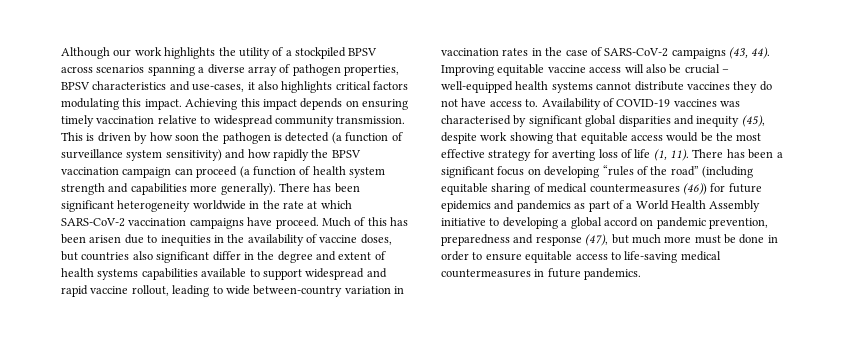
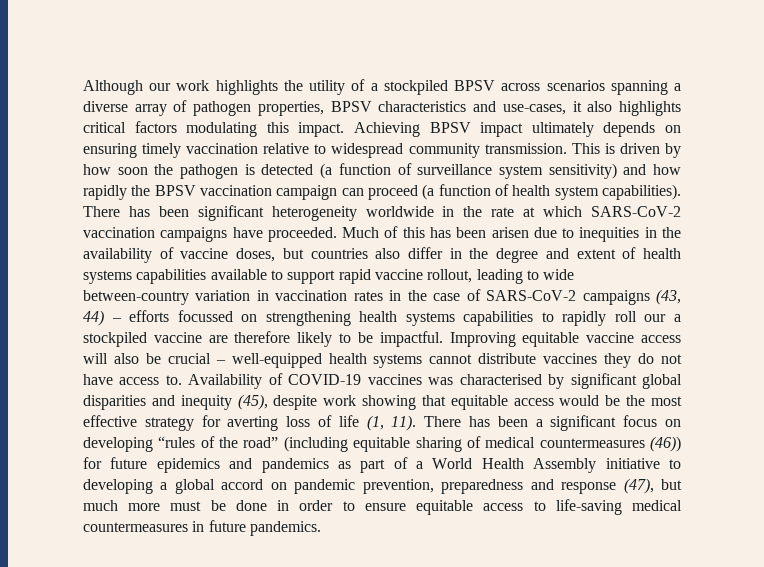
- Achieving this impact depends on ensuring timely vaccination relative to widespread community transmission.
+ Achieving BPSV impact ultimately depends on ensuring timely vaccination relative to widespread community transmission.
- This is driven by how soon the pathogen is detected (a function of surveillance system sensitivity) and how rapidly the BPSV vaccination campaign can proceed (a function of health system strength and capabilities more generally).
+ This is driven by how soon the pathogen is detected (a function of surveillance system sensitivity) and how rapidly the BPSV vaccination campaign can proceed (a function of health system capabilities).
- There has been significant heterogeneity worldwide in the rate at which SARS-CoV-2 vaccination campaigns have proceed.
+ There has been significant heterogeneity worldwide in the rate at which SARS-CoV-2 vaccination campaigns have proceeded.
- Much of this has been arisen due to inequities in the availability of vaccine doses, but countries also significant differ in the degree and extent of health systems capabilities available to support widespread and rapid vaccine rollout, leading to wide between-country variation in vaccination rates in the case of SARS-CoV-2 campaigns (43, 44).
+ Much of this has been arisen due to inequities in the availability of vaccine doses, but countries also differ in the degree and extent of health systems capabilities available to support rapid vaccine rollout, leading to wide between-country variation in vaccination rates in the case of SARS-CoV-2 campaigns (43, 44) – efforts focussed on strengthening health systems capabilities to rapidly roll our a stockpiled vaccine are therefore likely to be impactful.

